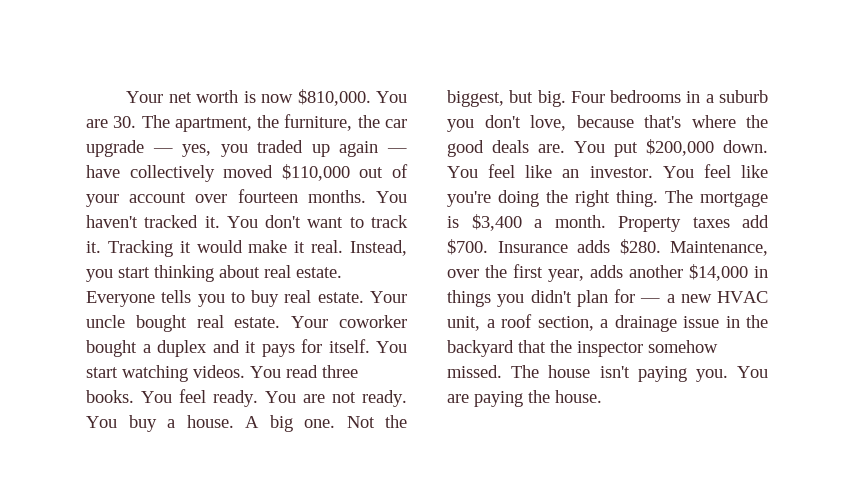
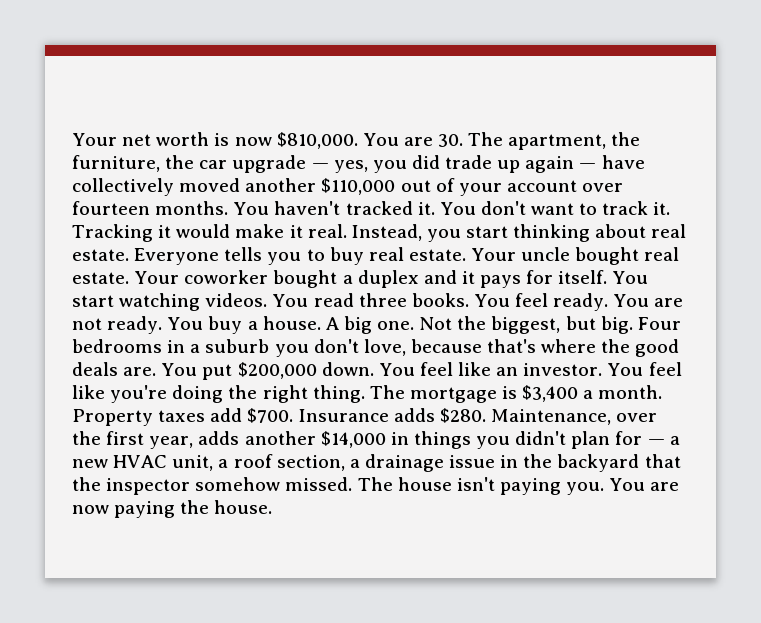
- You are 30. The apartment, the furniture, the car upgrade — yes, you traded up again — have collectively moved $110,000 out of your account over fourteen months.
+ You are 30. The apartment, the furniture, the car upgrade — yes, you did trade up again — have collectively moved another $110,000 out of your account over fourteen months.
- You are paying the house.
+ You are now paying the house.

